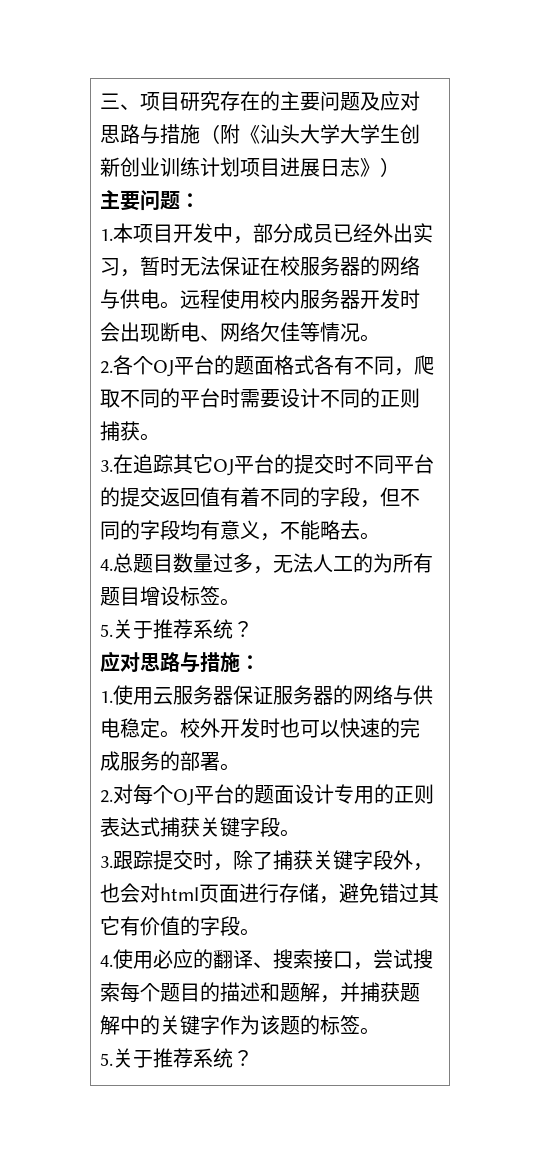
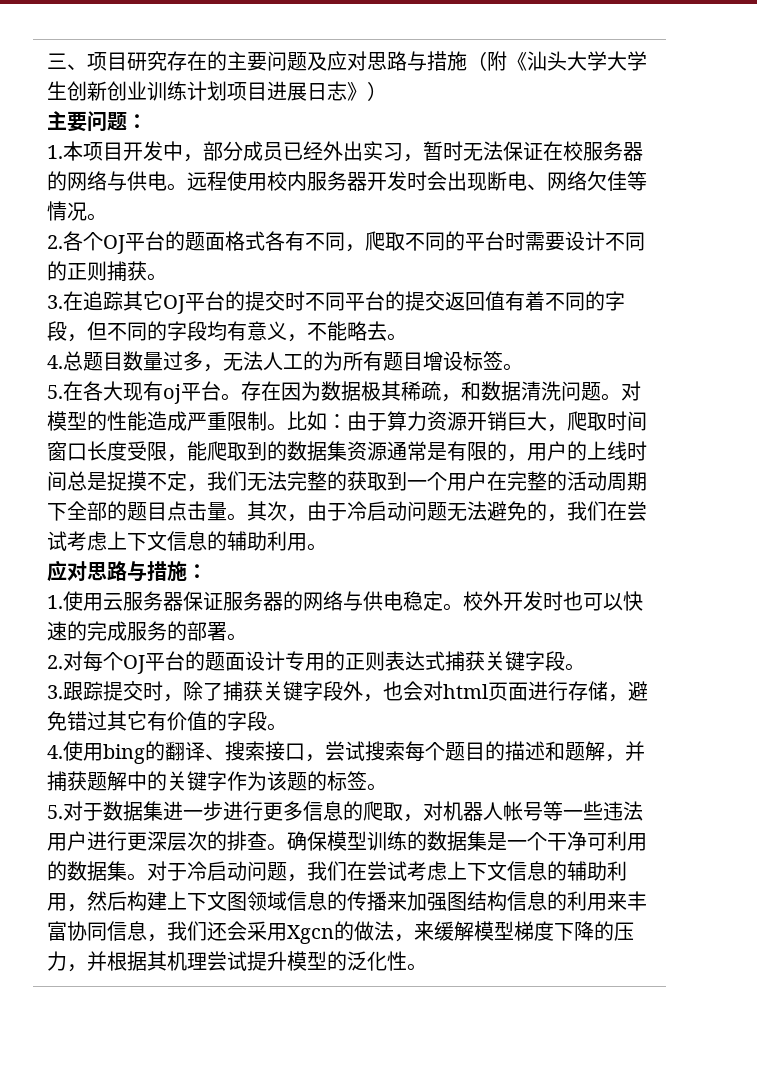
  4.总题目数量过多，无法人工的为所有题目增设标签。
- 5.关于推荐系统？
+ 5.在各大现有oj平台。存在因为数据极其稀疏，和数据清洗问题。对模型的性能造成严重限制。比如：由于算力资源开销巨大，爬取时间窗口长度受限，能爬取到的数据集资源通常是有限的，用户的上线时间总是捉摸不定，我们无法完整的获取到一个用户在完整的活动周期下全部的题目点击量。其次，由于冷启动问题无法避免的，我们在尝试考虑上下文信息的辅助利用。
- 4.使用必应的翻译、搜索接口，尝试搜索每个题目的描述和题解，并捕获题解中的关键字作为该题的标签。
- 5.关于推荐系统？
+ 4.使用bing的翻译、搜索接口，尝试搜索每个题目的描述和题解，并捕获题解中的关键字作为该题的标签。
+ 5.对于数据集进一步进行更多信息的爬取，对机器人帐号等一些违法用户进行更深层次的排查。确保模型训练的数据集是一个干净可利用的数据集。对于冷启动问题，我们在尝试考虑上下文信息的辅助利用，然后构建上下文图领域信息的传播来加强图结构信息的利用来丰富协同信息，我们还会采用Xgcn的做法，来缓解模型梯度下降的压力，并根据其机理尝试提升模型的泛化性。

